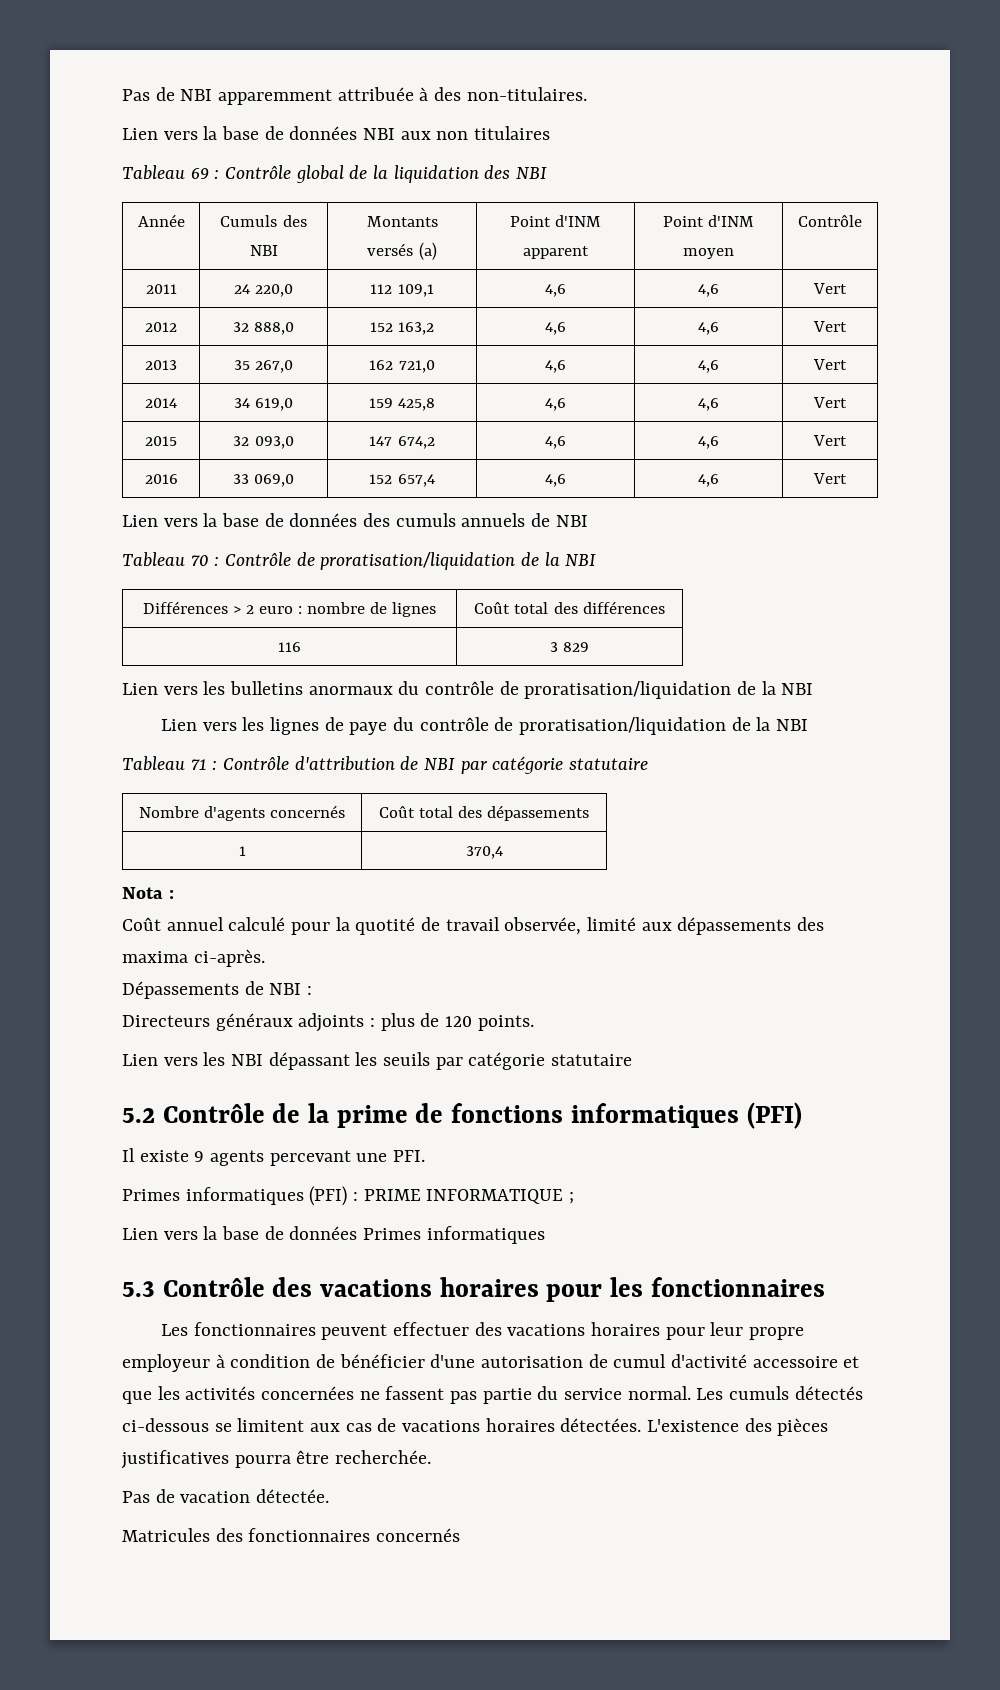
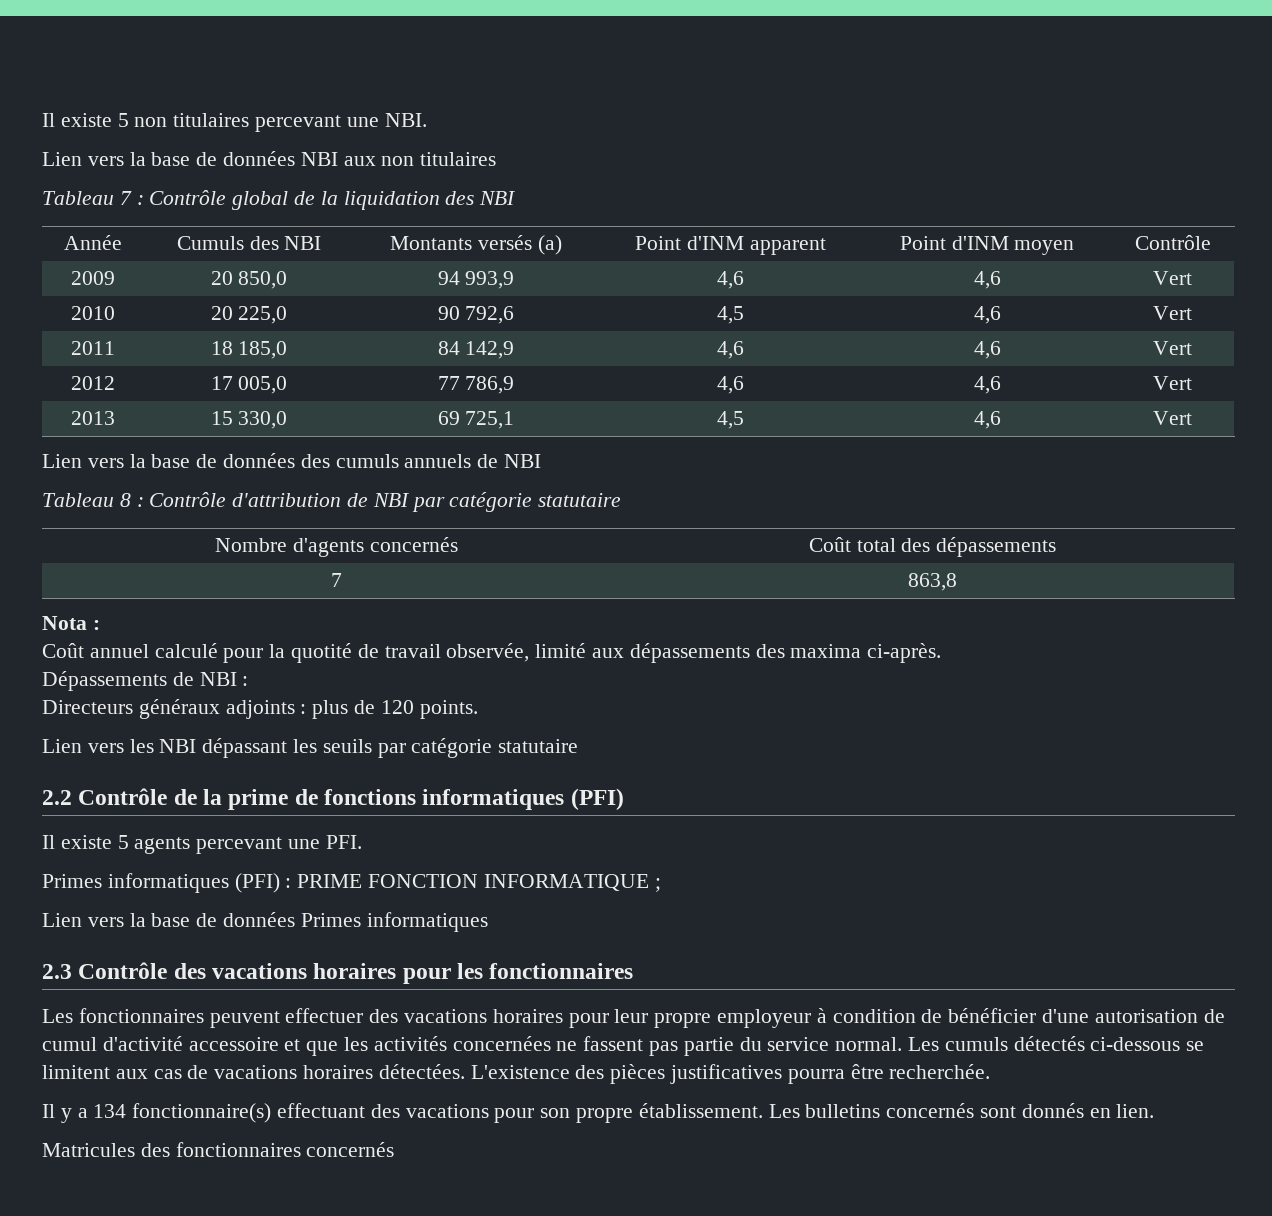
- Pas de NBI apparemment attribuée à des non-titulaires.
+ Il existe 5 non titulaires percevant une NBI.
- Tableau 69 : Contrôle global de la liquidation des NBI
+ Tableau 7 : Contrôle global de la liquidation des NBI
- 2011 | 24 220,0 | 112 109,1 | 4,6 | 4,6 | Vert
+ 2009 | 20 850,0 | 94 993,9 | 4,6 | 4,6 | Vert
+ 2010 | 20 225,0 | 90 792,6 | 4,5 | 4,6 | Vert
+ 2011 | 18 185,0 | 84 142,9 | 4,6 | 4,6 | Vert
- 2012 | 32 888,0 | 152 163,2 | 4,6 | 4,6 | Vert
+ 2012 | 17 005,0 | 77 786,9 | 4,6 | 4,6 | Vert
- 2013 | 35 267,0 | 162 721,0 | 4,6 | 4,6 | Vert
- 2014 | 34 619,0 | 159 425,8 | 4,6 | 4,6 | Vert
- 2015 | 32 093,0 | 147 674,2 | 4,6 | 4,6 | Vert
- 2016 | 33 069,0 | 152 657,4 | 4,6 | 4,6 | Vert
+ 2013 | 15 330,0 | 69 725,1 | 4,5 | 4,6 | Vert
- Tableau 70 : Contrôle de proratisation/liquidation de la NBI
- Différences > 2 euro : nombre de lignes | Coût total des différences
- 116 | 3 829
- Lien vers les bulletins anormaux du contrôle de proratisation/liquidation de la NBI
- Lien vers les lignes de paye du contrôle de proratisation/liquidation de la NBI
- Tableau 71 : Contrôle d'attribution de NBI par catégorie statutaire
+ Tableau 8 : Contrôle d'attribution de NBI par catégorie statutaire
- 1 | 370,4
+ 7 | 863,8
- 5.2 Contrôle de la prime de fonctions informatiques (PFI)
+ 2.2 Contrôle de la prime de fonctions informatiques (PFI)
- Il existe 9 agents percevant une PFI.
+ Il existe 5 agents percevant une PFI.
- Primes informatiques (PFI) : PRIME INFORMATIQUE ;
+ Primes informatiques (PFI) : PRIME FONCTION INFORMATIQUE ;
- 5.3 Contrôle des vacations horaires pour les fonctionnaires
+ 2.3 Contrôle des vacations horaires pour les fonctionnaires
- Pas de vacation détectée.
+ Il y a 134 fonctionnaire(s) effectuant des vacations pour son propre établissement. Les bulletins concernés sont donnés en lien.

